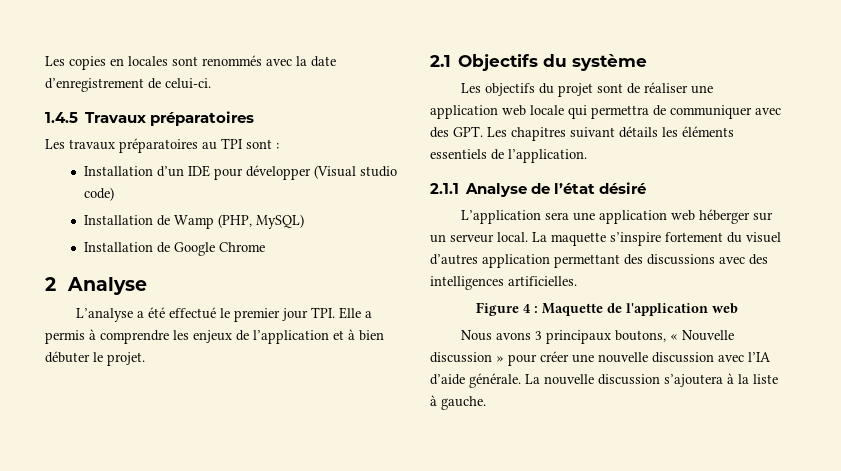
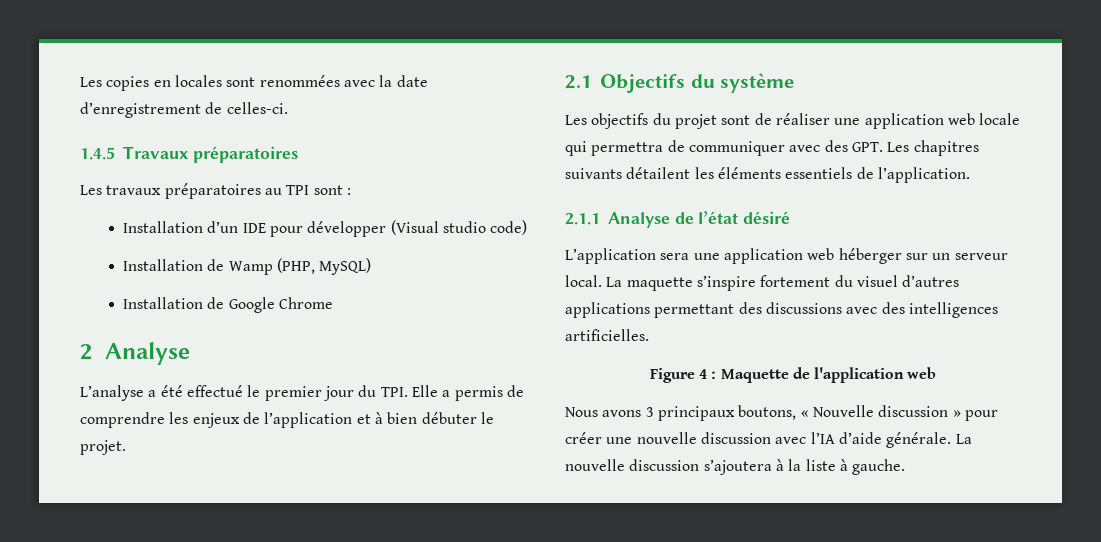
- Les copies en locales sont renommés avec la date d’enregistrement de celui-ci.
+ Les copies en locales sont renommées avec la date d’enregistrement de celles-ci.
- L’analyse a été effectué le premier jour TPI. Elle a permis à comprendre les enjeux de l’application et à bien débuter le projet.
+ L’analyse a été effectué le premier jour du TPI. Elle a permis de comprendre les enjeux de l’application et à bien débuter le projet.
- Les objectifs du projet sont de réaliser une application web locale qui permettra de communiquer avec des GPT. Les chapitres suivant détails les éléments essentiels de l’application.
+ Les objectifs du projet sont de réaliser une application web locale qui permettra de communiquer avec des GPT. Les chapitres suivants détailent les éléments essentiels de l’application.
- La maquette s’inspire fortement du visuel d’autres application permettant des discussions avec des intelligences artificielles.
+ La maquette s’inspire fortement du visuel d’autres applications permettant des discussions avec des intelligences artificielles.

